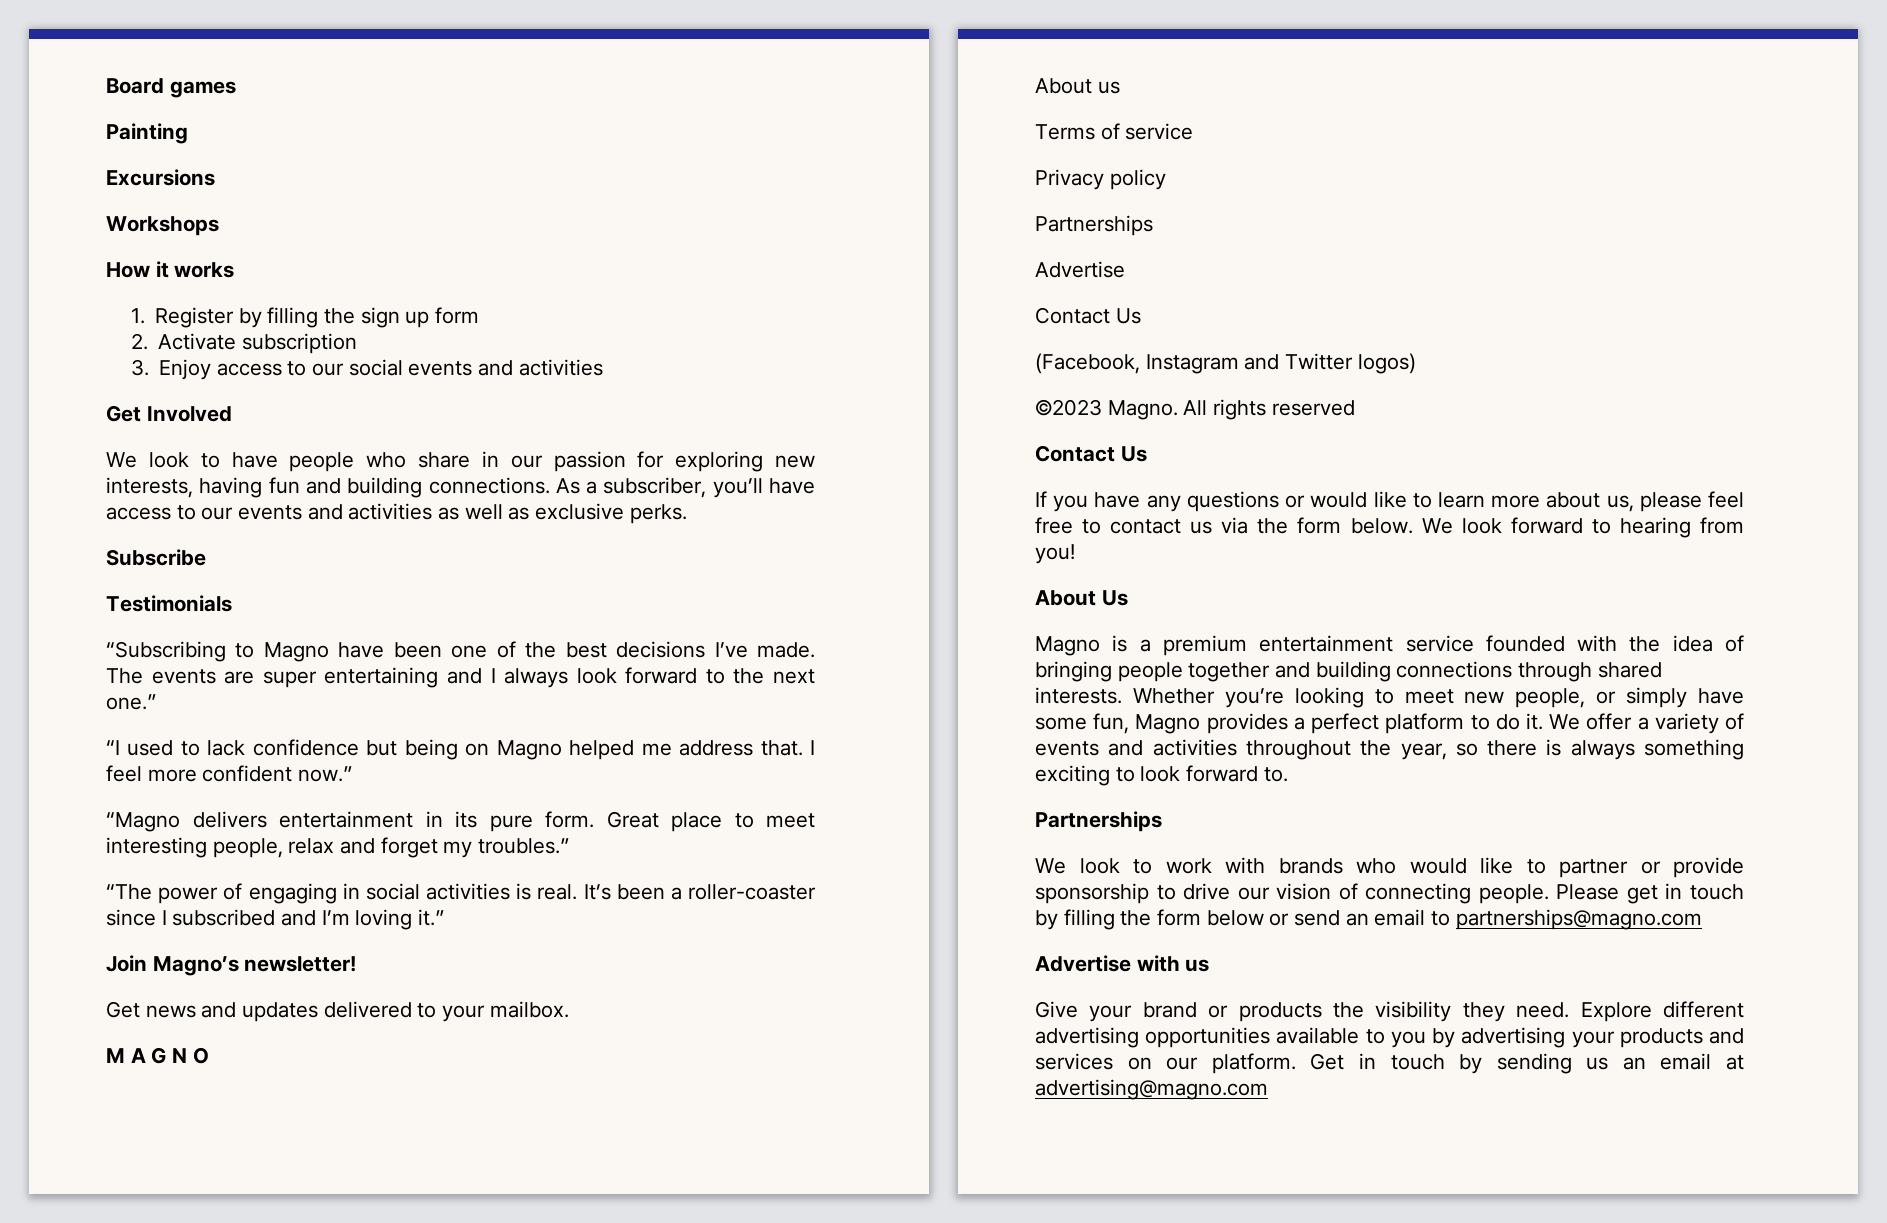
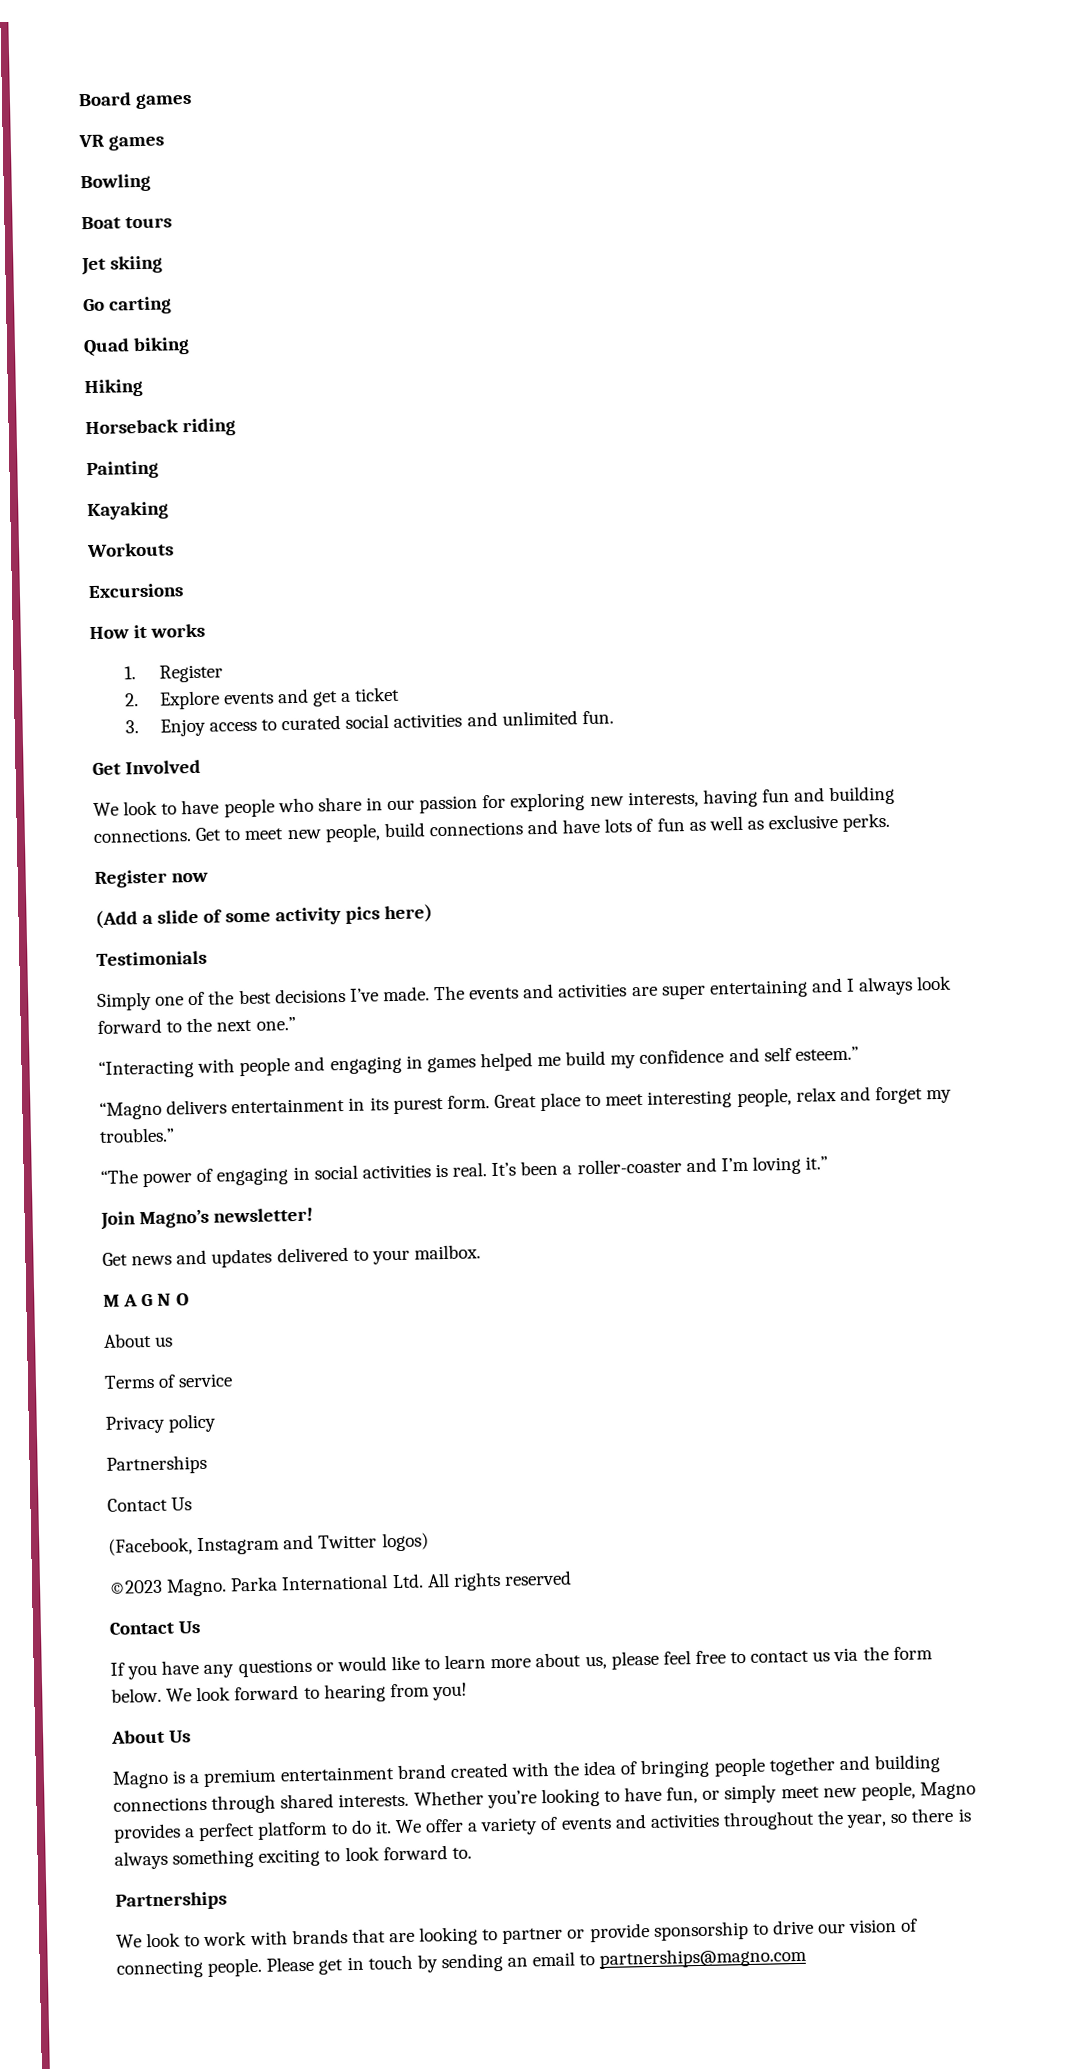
+ VR games
+ Bowling
+ Boat tours
+ Jet skiing
+ Go carting
+ Quad biking
+ Hiking
+ Horseback riding
+ Kayaking
+ Workouts
- Workshops
- 1. Register by filling the sign up form
- 2. Activate subscription
- 3. Enjoy access to our social events and activities
+ 1. Register
+ 2. Explore events and get a ticket
+ 3. Enjoy access to curated social activities and unlimited fun.
- As a subscriber, you’ll have access to our events and activities as well as exclusive perks.
+ Get to meet new people, build connections and have lots of fun as well as exclusive perks.
- Subscribe
+ Register now
+ (Add a slide of some activity pics here)
  Testimonials
- “Subscribing to Magno have been one of the best decisions I’ve made.
+ Simply one of the best decisions I’ve made.
- The events are super entertaining and I always look forward to the next one.”
+ The events and activities are super entertaining and I always look forward to the next one.”
- “I used to lack confidence but being on Magno helped me address that. I feel more confident now.”
+ “Interacting with people and engaging in games helped me build my confidence and self esteem.”
- “Magno delivers entertainment in its pure form.
+ “Magno delivers entertainment in its purest form.
- It’s been a roller-coaster since I subscribed and I’m loving it.”
+ It’s been a roller-coaster and I’m loving it.”
  Privacy policy
  Partnerships
- Advertise
- All rights reserved
+ Parka International Ltd. All rights reserved
- Magno is a premium entertainment service founded with the idea of bringing people together and building connections through shared interests.
+ Magno is a premium entertainment brand created with the idea of bringing people together and building connections through shared interests.
- Whether you’re looking to meet new people, or simply have some fun, Magno provides a perfect platform to do it.
+ Whether you’re looking to have fun, or simply meet new people, Magno provides a perfect platform to do it.
- We look to work with brands who would like to partner or provide sponsorship to drive our vision of connecting people.
+ We look to work with brands that are looking to partner or provide sponsorship to drive our vision of connecting people.
- Please get in touch by filling the form below or send an email to partnerships@magno.com
- Advertise with us
- Give your brand or products the visibility they need. Explore different advertising opportunities available to you by advertising your products and services on our platform. Get in touch by sending us an email at advertising@magno.com
+ Please get in touch by sending an email to partnerships@magno.com

